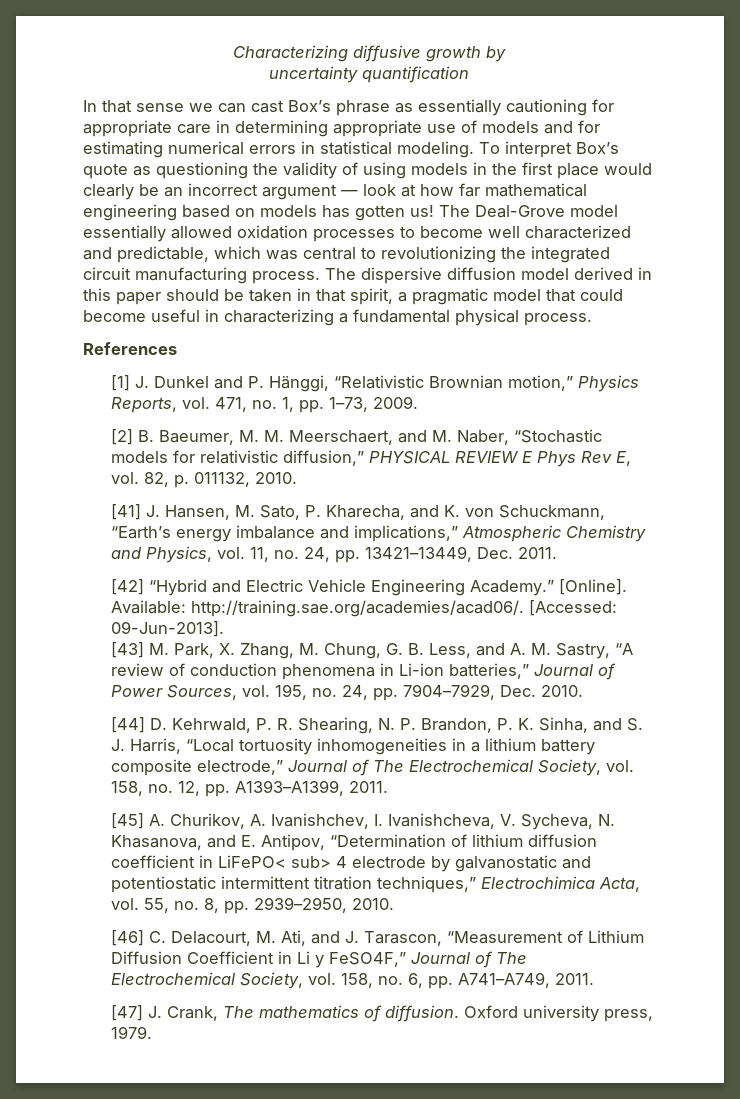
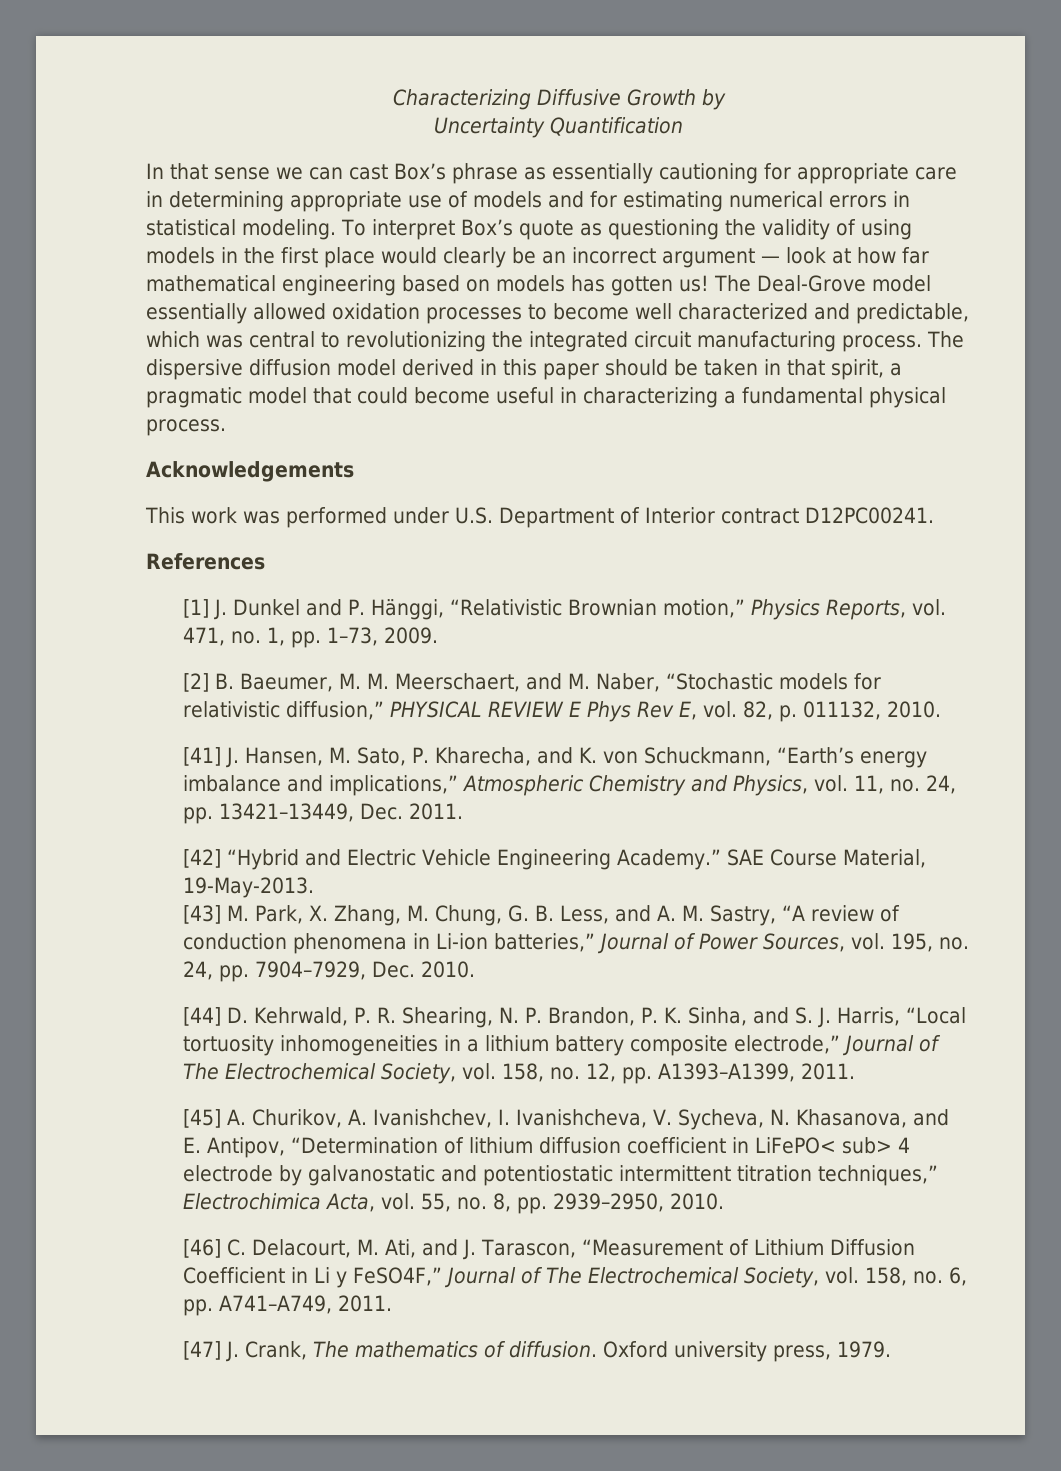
- Characterizing diffusive growth by
+ Characterizing Diffusive Growth by
- uncertainty quantification
+ Uncertainty Quantification
+ Acknowledgements
+ This work was performed under U.S. Department of Interior contract D12PC00241.
- [Online]. Available: http://training.sae.org/academies/acad06/. [Accessed: 09-Jun-2013].
+ SAE Course Material, 19-May-2013.

